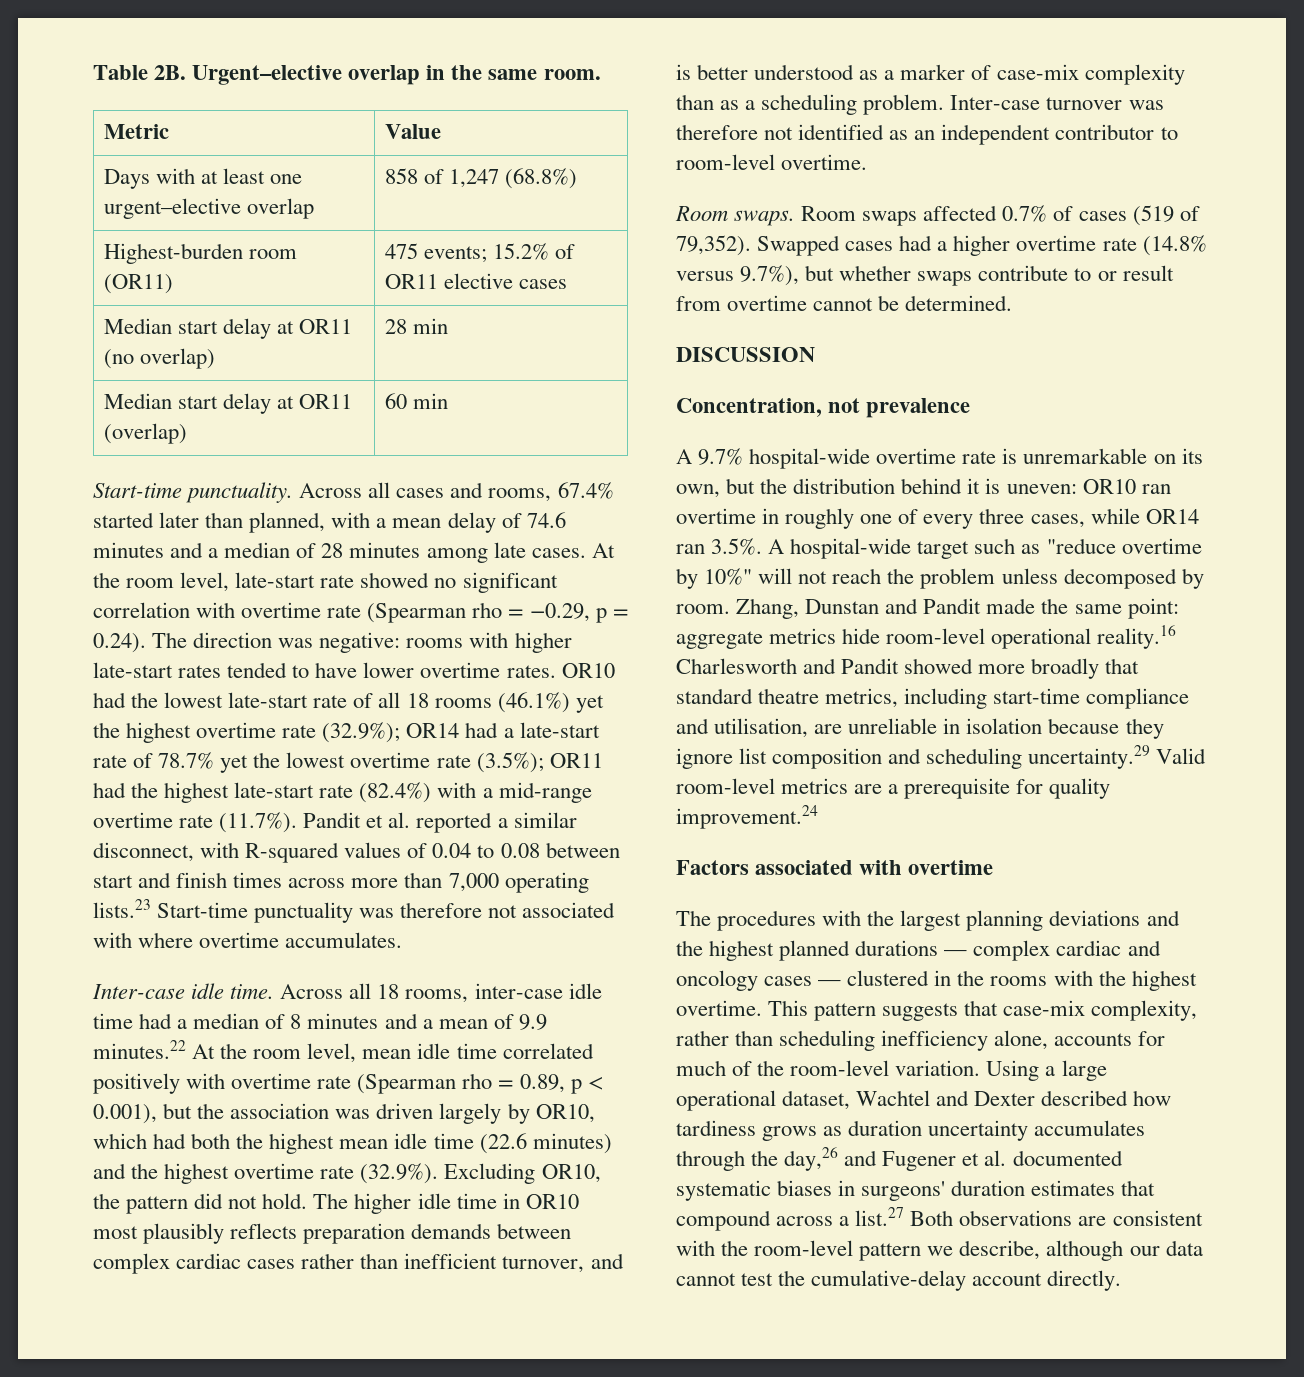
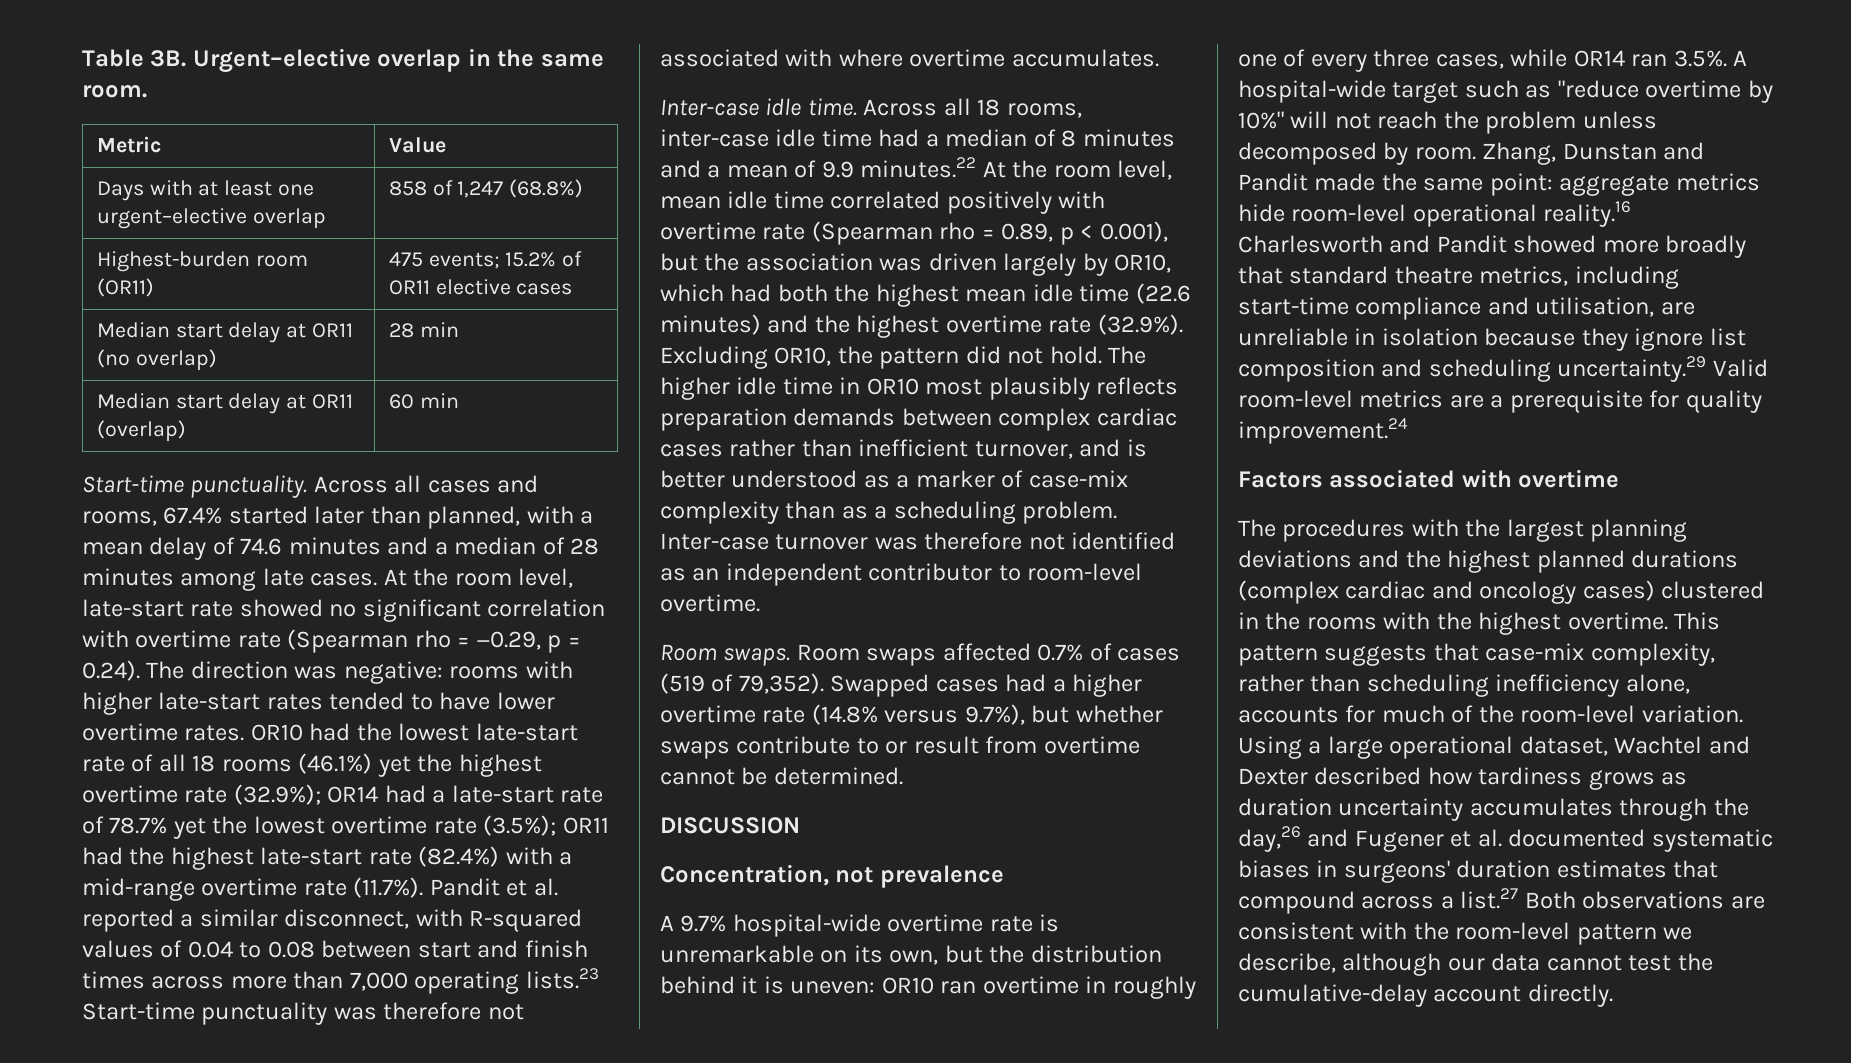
- Table 2B.
+ Table 3B.
- The procedures with the largest planning deviations and the highest planned durations — complex cardiac and oncology cases — clustered in the rooms with the highest overtime.
+ The procedures with the largest planning deviations and the highest planned durations (complex cardiac and oncology cases) clustered in the rooms with the highest overtime.

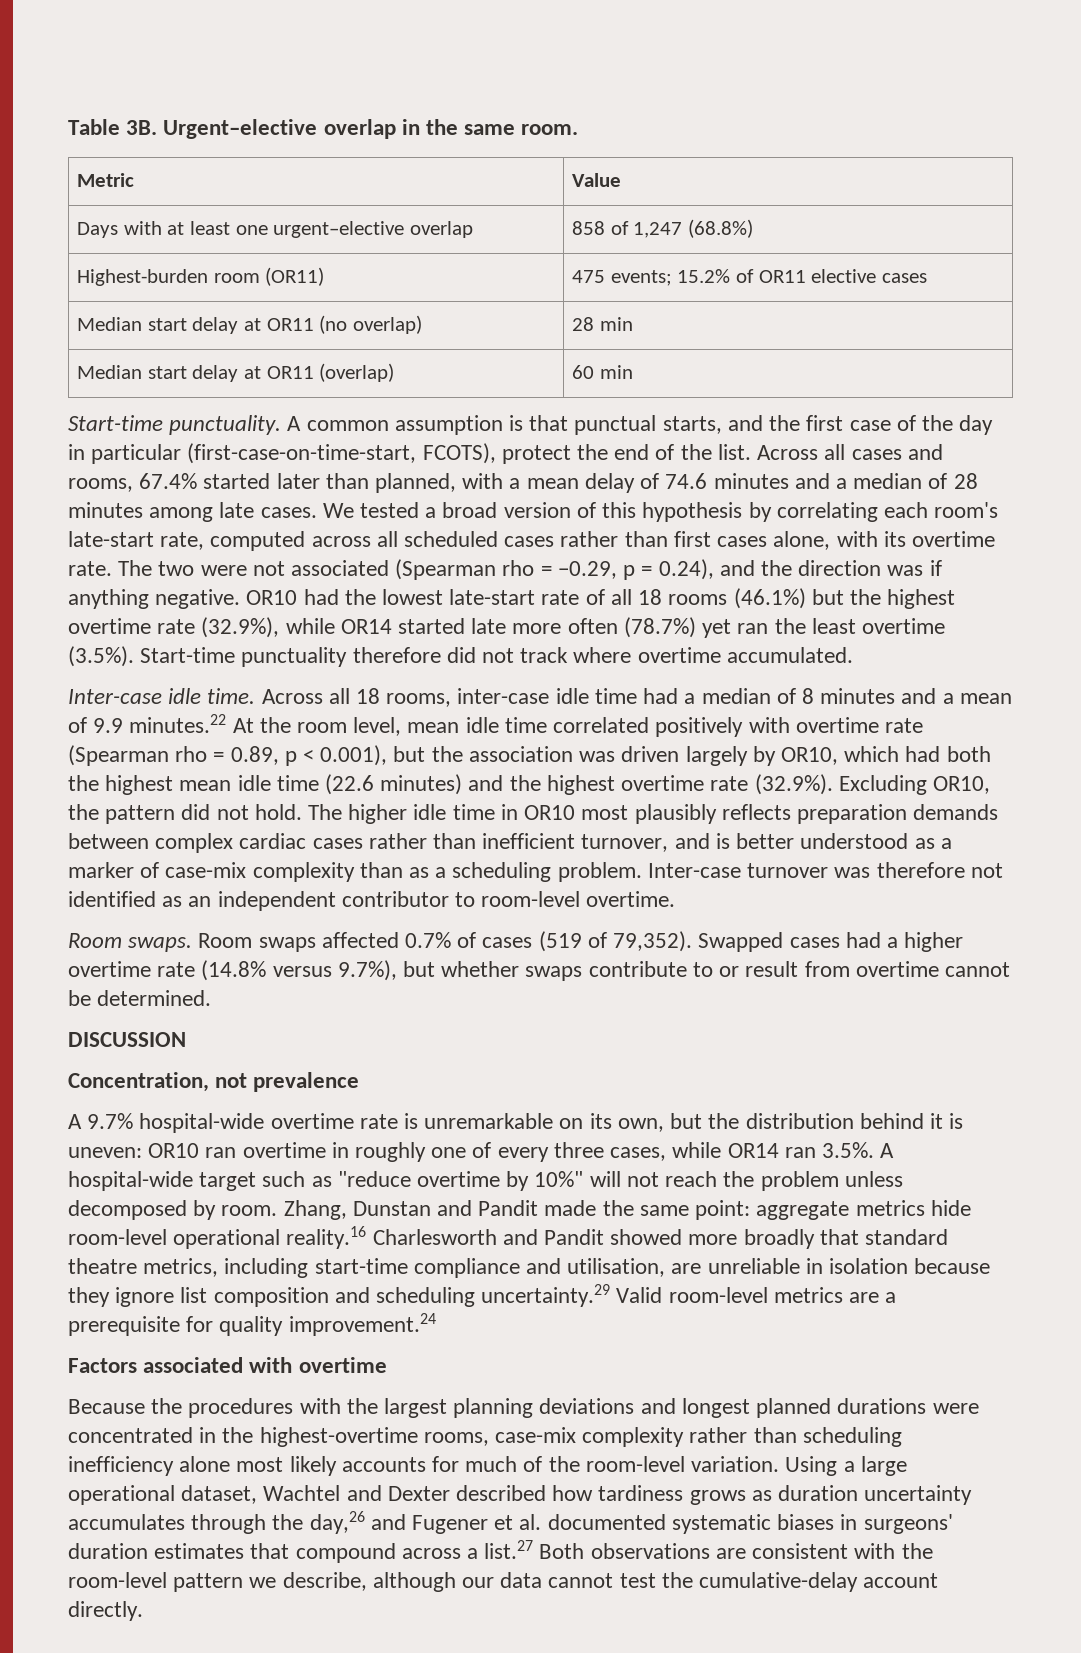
+ A common assumption is that punctual starts, and the first case of the day in particular (first-case-on-time-start, FCOTS), protect the end of the list.
- At the room level, late-start rate showed no significant correlation with overtime rate (Spearman rho = −0.29, p = 0.24). The direction was negative: rooms with higher late-start rates tended to have lower overtime rates.
+ We tested a broad version of this hypothesis by correlating each room's late-start rate, computed across all scheduled cases rather than first cases alone, with its overtime rate. The two were not associated (Spearman rho = −0.29, p = 0.24), and the direction was if anything negative.
- OR10 had the lowest late-start rate of all 18 rooms (46.1%) yet the highest overtime rate (32.9%); OR14 had a late-start rate of 78.7% yet the lowest overtime rate (3.5%); OR11 had the highest late-start rate (82.4%) with a mid-range overtime rate (11.7%). Pandit et al. reported a similar disconnect, with R-squared values of 0.04 to 0.08 between start and finish times across more than 7,000 operating lists.23 Start-time punctuality was therefore not associated with where overtime accumulates.
+ OR10 had the lowest late-start rate of all 18 rooms (46.1%) but the highest overtime rate (32.9%), while OR14 started late more often (78.7%) yet ran the least overtime (3.5%). Start-time punctuality therefore did not track where overtime accumulated.
- The procedures with the largest planning deviations and the highest planned durations (complex cardiac and oncology cases) clustered in the rooms with the highest overtime. This pattern suggests that case-mix complexity, rather than scheduling inefficiency alone, accounts for much of the room-level variation.
+ Because the procedures with the largest planning deviations and longest planned durations were concentrated in the highest-overtime rooms, case-mix complexity rather than scheduling inefficiency alone most likely accounts for much of the room-level variation.

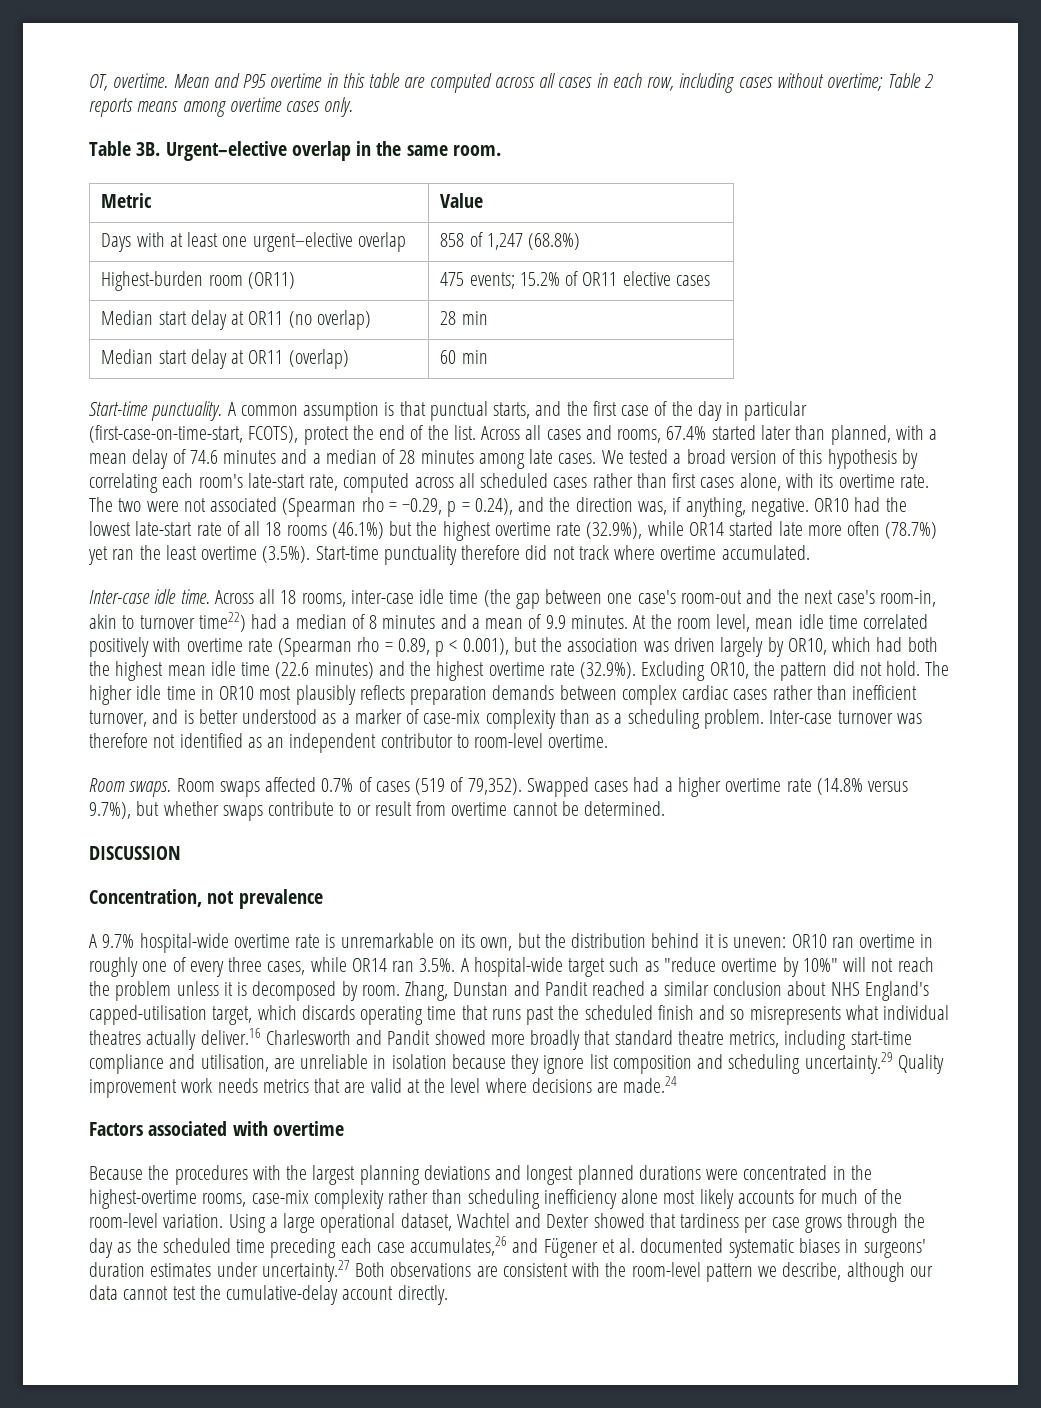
+ OT, overtime. Mean and P95 overtime in this table are computed across all cases in each row, including cases without overtime; Table 2 reports means among overtime cases only.
- The two were not associated (Spearman rho = −0.29, p = 0.24), and the direction was if anything negative.
+ The two were not associated (Spearman rho = −0.29, p = 0.24), and the direction was, if anything, negative.
- Across all 18 rooms, inter-case idle time had a median of 8 minutes and a mean of 9.9 minutes.22 At the room level, mean idle time correlated positively with overtime rate (Spearman rho = 0.89, p < 0.001), but the association was driven largely by OR10, which had both the highest mean idle time (22.6 minutes) and the highest overtime rate (32.9%). Excluding OR10, the pattern did not hold.
+ Across all 18 rooms, inter-case idle time (the gap between one case's room-out and the next case's room-in, akin to turnover time22) had a median of 8 minutes and a mean of 9.9 minutes. At the room level, mean idle time correlated positively with overtime rate (Spearman rho = 0.89, p < 0.001), but the association was driven largely by OR10, which had both the highest mean idle time (22.6 minutes) and the highest overtime rate (32.9%). Excluding OR10, the pattern did not hold.
- A 9.7% hospital-wide overtime rate is unremarkable on its own, but the distribution behind it is uneven: OR10 ran overtime in roughly one of every three cases, while OR14 ran 3.5%. A hospital-wide target such as "reduce overtime by 10%" will not reach the problem unless decomposed by room.
+ A 9.7% hospital-wide overtime rate is unremarkable on its own, but the distribution behind it is uneven: OR10 ran overtime in roughly one of every three cases, while OR14 ran 3.5%. A hospital-wide target such as "reduce overtime by 10%" will not reach the problem unless it is decomposed by room.
- Zhang, Dunstan and Pandit made the same point: aggregate metrics hide room-level operational reality.16 Charlesworth and Pandit showed more broadly that standard theatre metrics, including start-time compliance and utilisation, are unreliable in isolation because they ignore list composition and scheduling uncertainty.29 Valid room-level metrics are a prerequisite for quality improvement.24
+ Zhang, Dunstan and Pandit reached a similar conclusion about NHS England's capped-utilisation target, which discards operating time that runs past the scheduled finish and so misrepresents what individual theatres actually deliver.16 Charlesworth and Pandit showed more broadly that standard theatre metrics, including start-time compliance and utilisation, are unreliable in isolation because they ignore list composition and scheduling uncertainty.29 Quality improvement work needs metrics that are valid at the level where decisions are made.24
- Using a large operational dataset, Wachtel and Dexter described how tardiness grows as duration uncertainty accumulates through the day,26 and Fugener et al. documented systematic biases in surgeons' duration estimates that compound across a list.27 Both observations are consistent with the room-level pattern we describe, although our data cannot test the cumulative-delay account directly.
+ Using a large operational dataset, Wachtel and Dexter showed that tardiness per case grows through the day as the scheduled time preceding each case accumulates,26 and Fügener et al. documented systematic biases in surgeons' duration estimates under uncertainty.27 Both observations are consistent with the room-level pattern we describe, although our data cannot test the cumulative-delay account directly.

